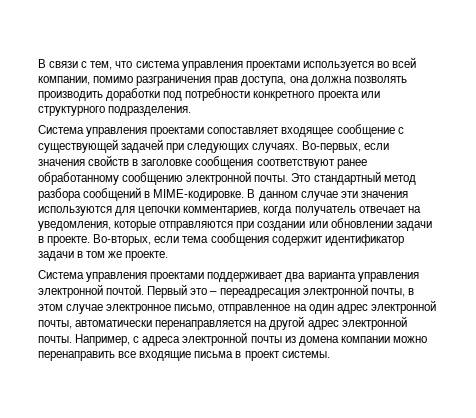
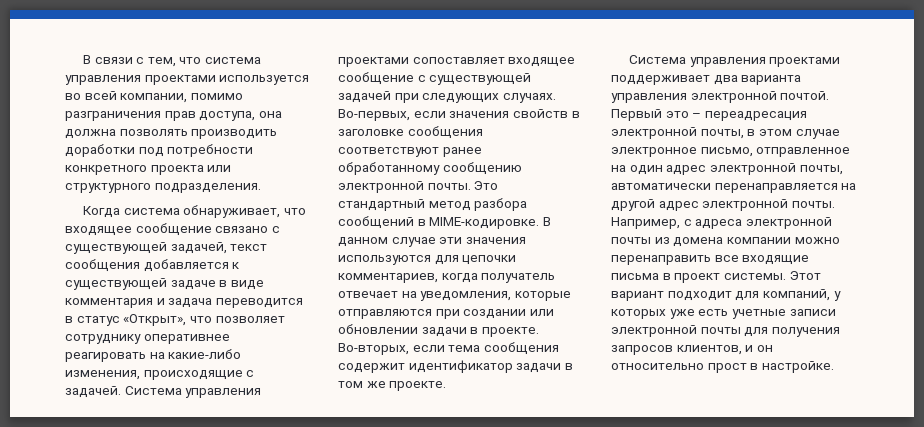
+ Когда система обнаруживает, что входящее сообщение связано с существующей задачей, текст сообщения добавляется к существующей задаче в виде комментария и задача переводится в статус «Открыт», что позволяет сотруднику оперативнее реагировать на какие-либо изменения, происходящие с задачей.
+ Этот вариант подходит для компаний, у которых уже есть учетные записи электронной почты для получения запросов клиентов, и он относительно прост в настройке.

